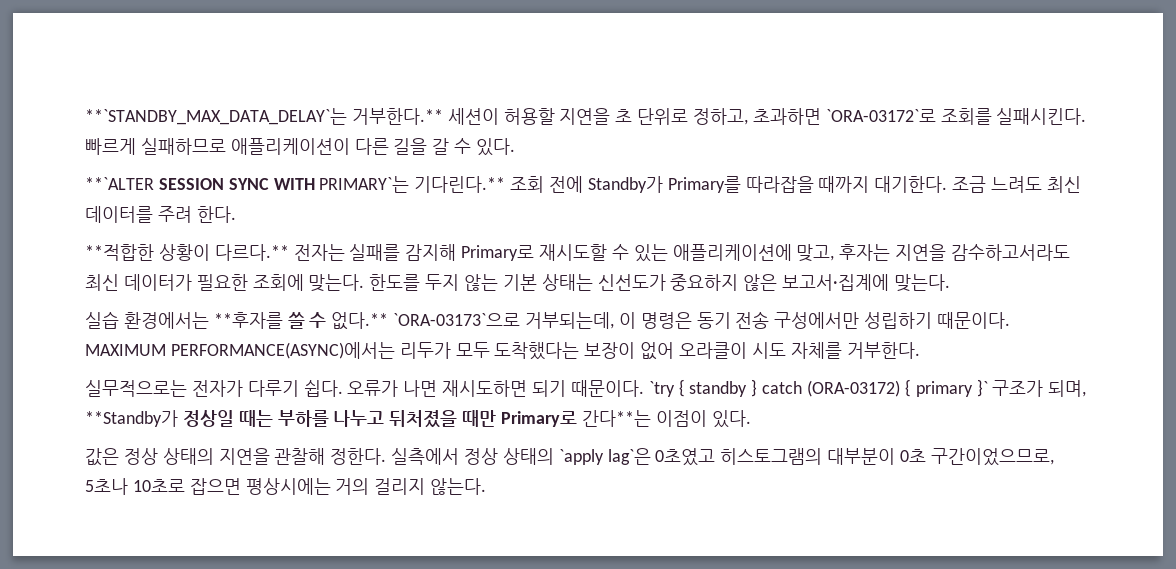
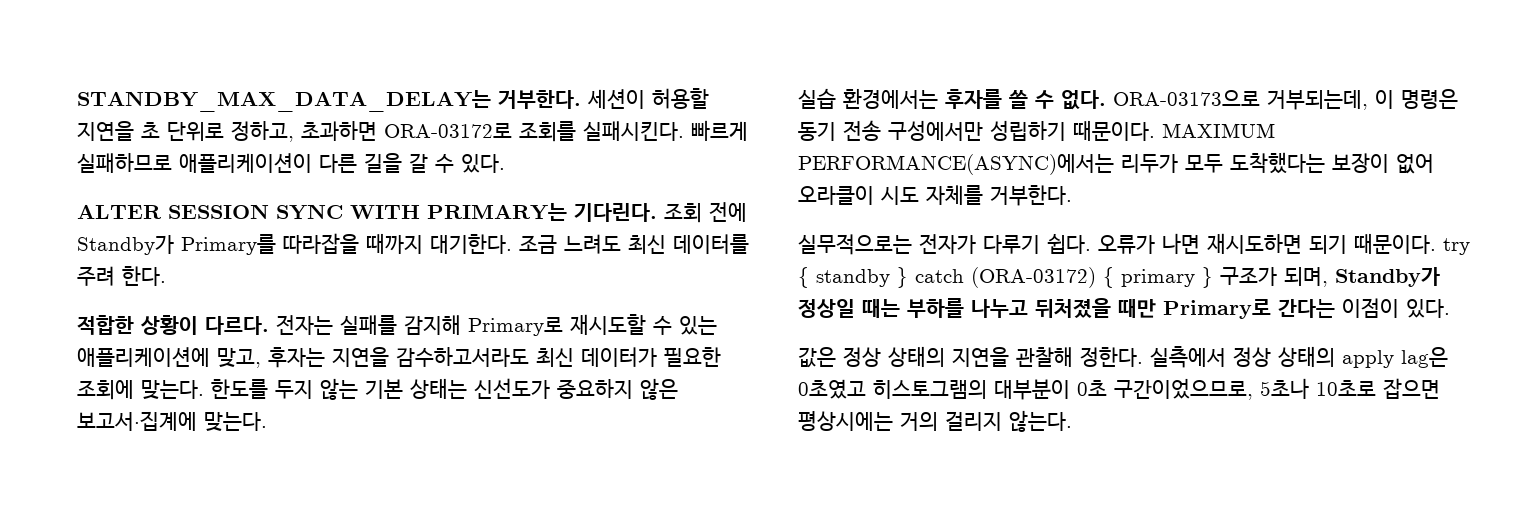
- **`STANDBY_MAX_DATA_DELAY`는 거부한다.** 세션이 허용할 지연을 초 단위로 정하고, 초과하면 `ORA-03172`로 조회를 실패시킨다.
+ STANDBY_MAX_DATA_DELAY는 거부한다. 세션이 허용할 지연을 초 단위로 정하고, 초과하면 ORA-03172로 조회를 실패시킨다.
- **`ALTER SESSION SYNC WITH PRIMARY`는 기다린다.** 조회 전에 Standby가 Primary를 따라잡을 때까지 대기한다.
+ ALTER SESSION SYNC WITH PRIMARY는 기다린다. 조회 전에 Standby가 Primary를 따라잡을 때까지 대기한다.
- **적합한 상황이 다르다.** 전자는 실패를 감지해 Primary로 재시도할 수 있는 애플리케이션에 맞고, 후자는 지연을 감수하고서라도 최신 데이터가 필요한 조회에 맞는다.
+ 적합한 상황이 다르다. 전자는 실패를 감지해 Primary로 재시도할 수 있는 애플리케이션에 맞고, 후자는 지연을 감수하고서라도 최신 데이터가 필요한 조회에 맞는다.
- 실습 환경에서는 **후자를 쓸 수 없다.** `ORA-03173`으로 거부되는데, 이 명령은 동기 전송 구성에서만 성립하기 때문이다.
+ 실습 환경에서는 후자를 쓸 수 없다. ORA-03173으로 거부되는데, 이 명령은 동기 전송 구성에서만 성립하기 때문이다.
- 오류가 나면 재시도하면 되기 때문이다. `try { standby } catch (ORA-03172) { primary }` 구조가 되며, **Standby가 정상일 때는 부하를 나누고 뒤처졌을 때만 Primary로 간다**는 이점이 있다.
+ 오류가 나면 재시도하면 되기 때문이다. try { standby } catch (ORA-03172) { primary } 구조가 되며, Standby가 정상일 때는 부하를 나누고 뒤처졌을 때만 Primary로 간다는 이점이 있다.
- 실측에서 정상 상태의 `apply lag`은 0초였고 히스토그램의 대부분이 0초 구간이었으므로, 5초나 10초로 잡으면 평상시에는 거의 걸리지 않는다.
+ 실측에서 정상 상태의 apply lag은 0초였고 히스토그램의 대부분이 0초 구간이었으므로, 5초나 10초로 잡으면 평상시에는 거의 걸리지 않는다.

